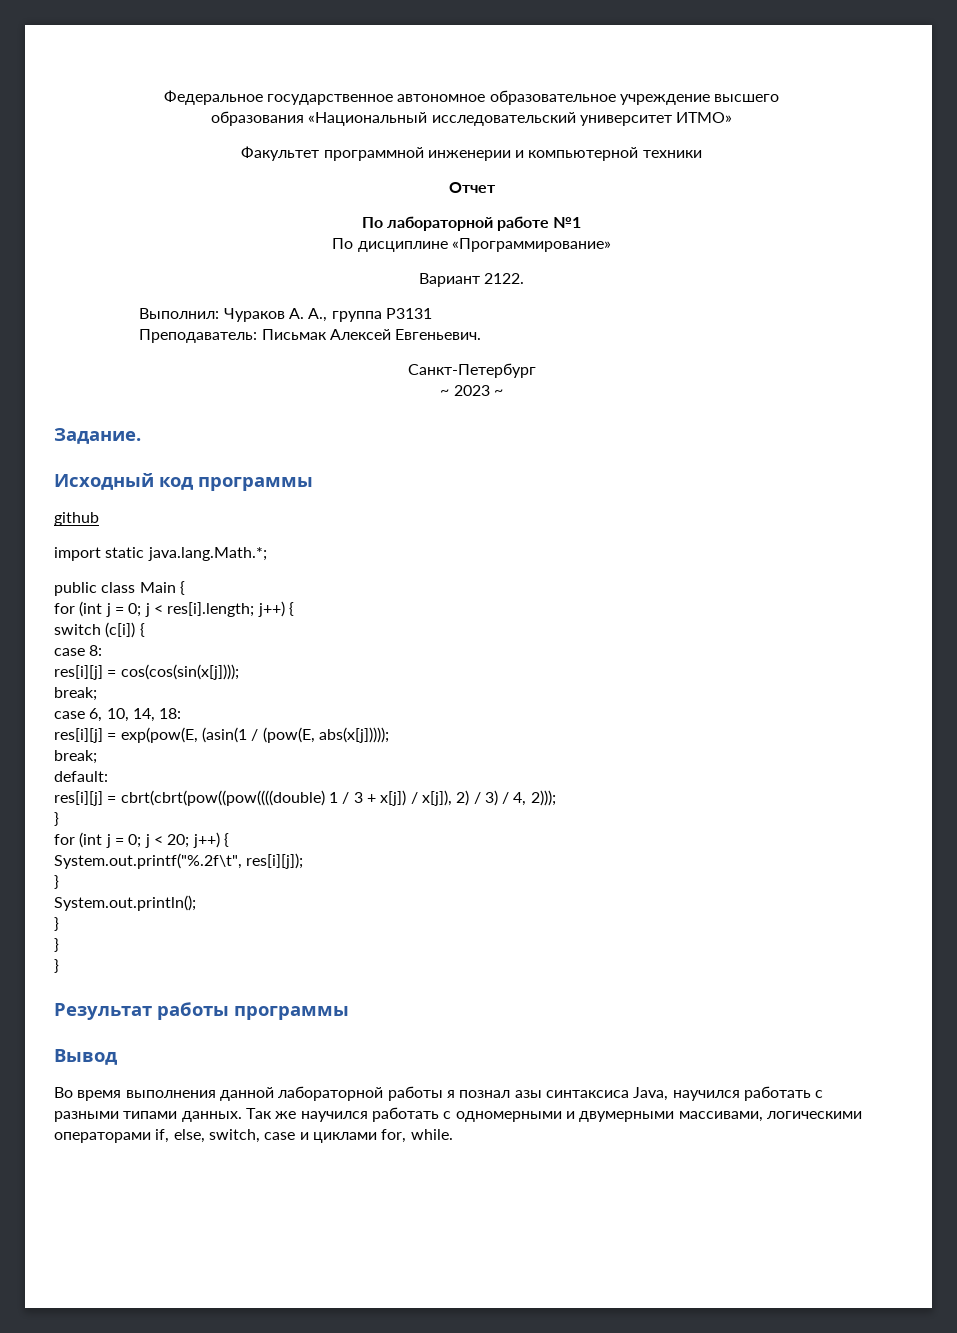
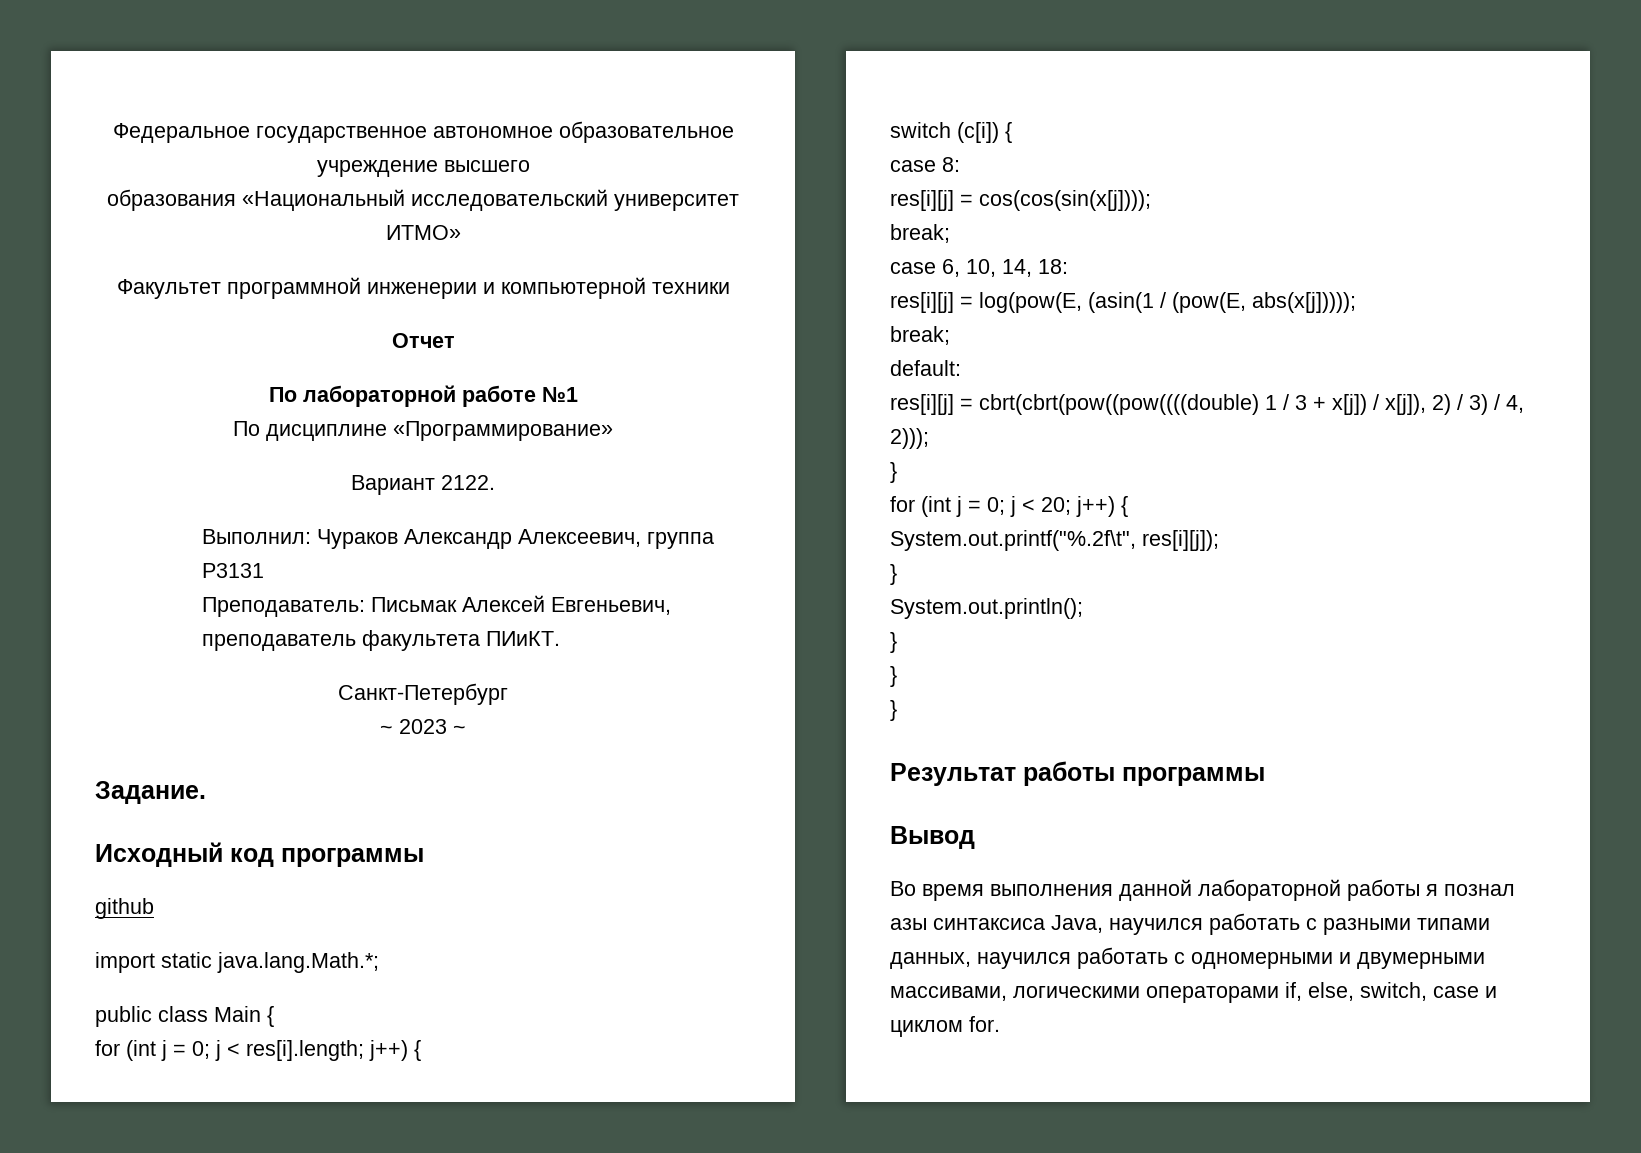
- Выполнил: Чураков А. А., группа P3131
+ Выполнил: Чураков Александр Алексеевич, группа P3131
- Преподаватель: Письмак Алексей Евгеньевич.
+ Преподаватель: Письмак Алексей Евгеньевич, преподаватель факультета ПИиКТ.
- res[i][j] = exp(pow(E, (asin(1 / (pow(E, abs(x[j]))));
+ res[i][j] = log(pow(E, (asin(1 / (pow(E, abs(x[j]))));
- Во время выполнения данной лабораторной работы я познал азы синтаксиса Java, научился работать с разными типами данных. Так же научился работать с одномерными и двумерными массивами, логическими операторами if, else, switch, case и циклами for, while.
+ Во время выполнения данной лабораторной работы я познал азы синтаксиса Java, научился работать с разными типами данных, научился работать с одномерными и двумерными массивами, логическими операторами if, else, switch, case и циклом for.

